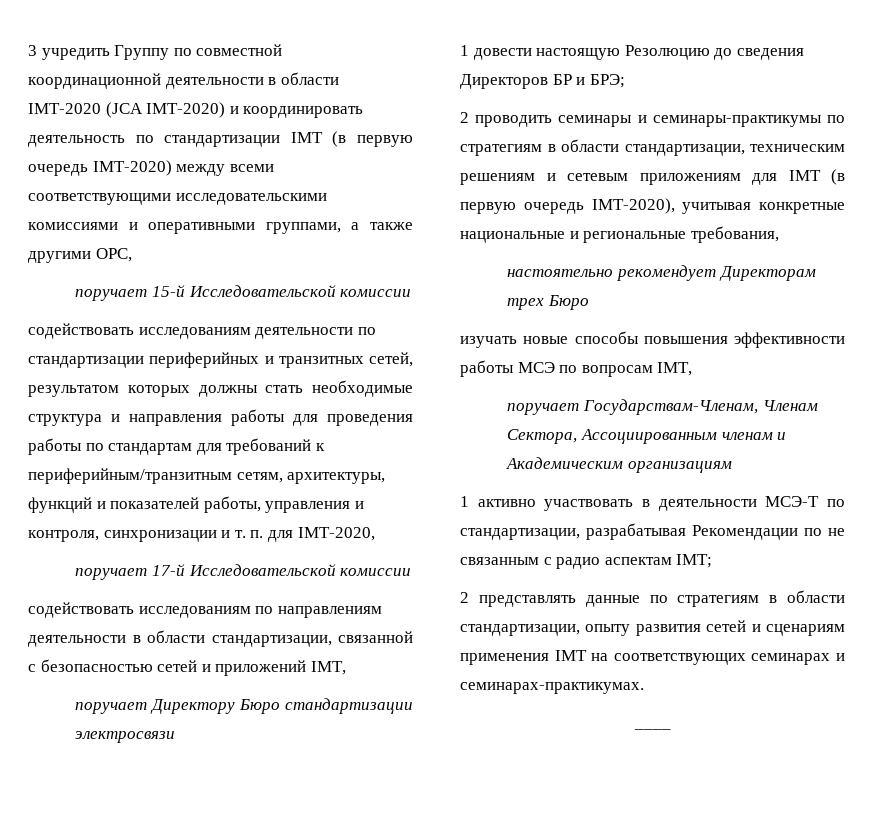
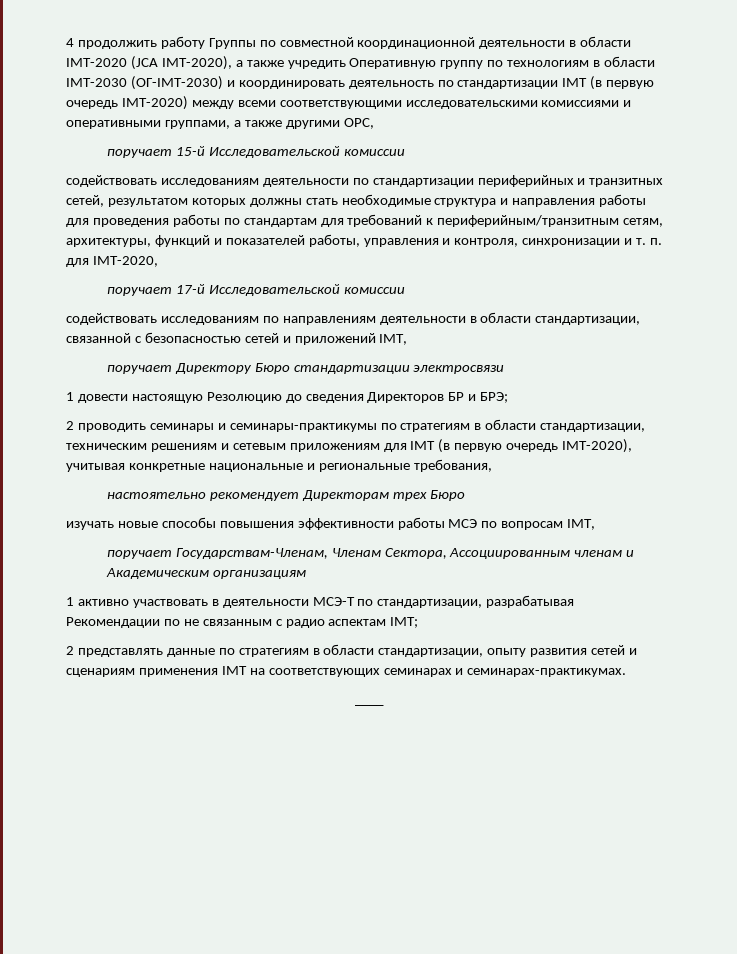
- 3 учредить Группу по совместной координационной деятельности в области IMT-2020 (JCA IMT-2020) и координировать деятельность по стандартизации IMT (в первую очередь IMT-2020) между всеми соответствующими исследовательскими комиссиями и оперативными группами, а также другими ОРС,
+ 4 продолжить работу Группы по совместной координационной деятельности в области IMT-2020 (JCA IMT-2020), а также учредить Оперативную группу по технологиям в области IMT-2030 (ОГ-IMT-2030) и координировать деятельность по стандартизации IMT (в первую очередь IMT-2020) между всеми соответствующими исследовательскими комиссиями и оперативными группами, а также другими ОРС,

